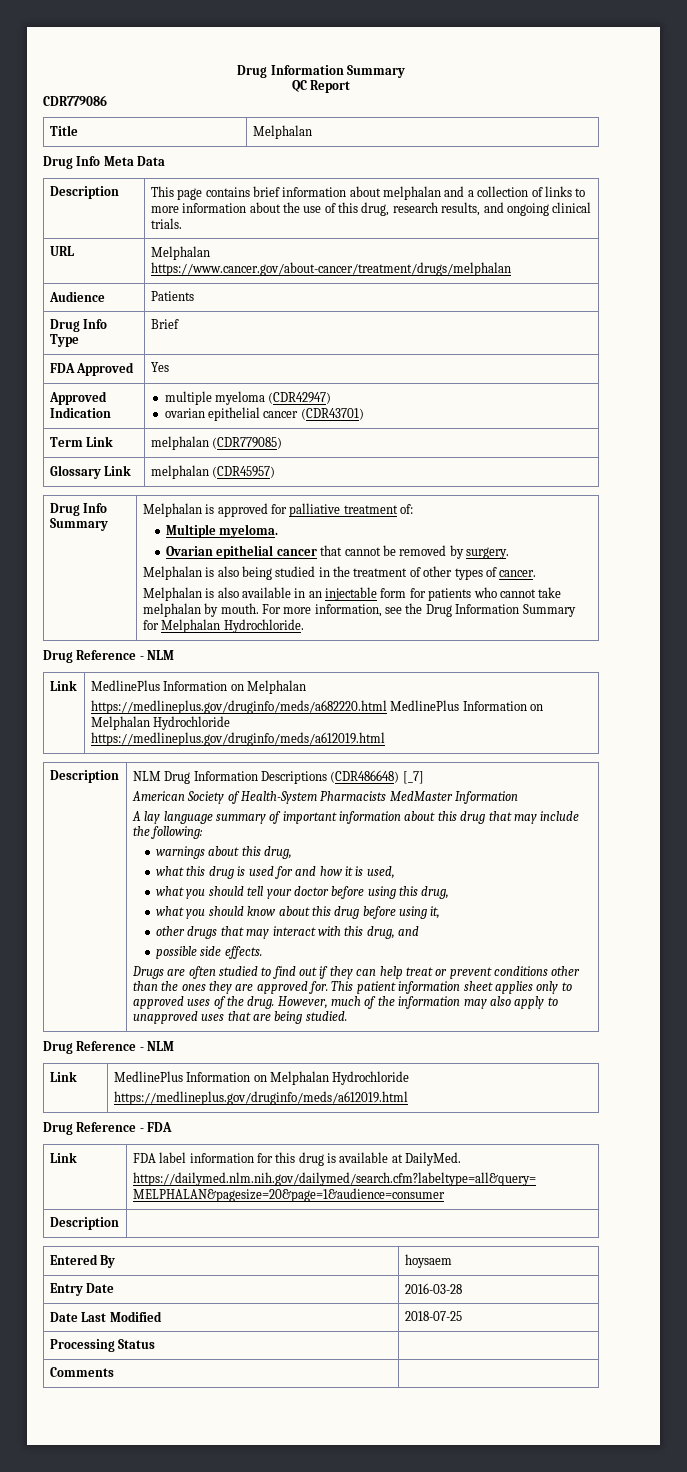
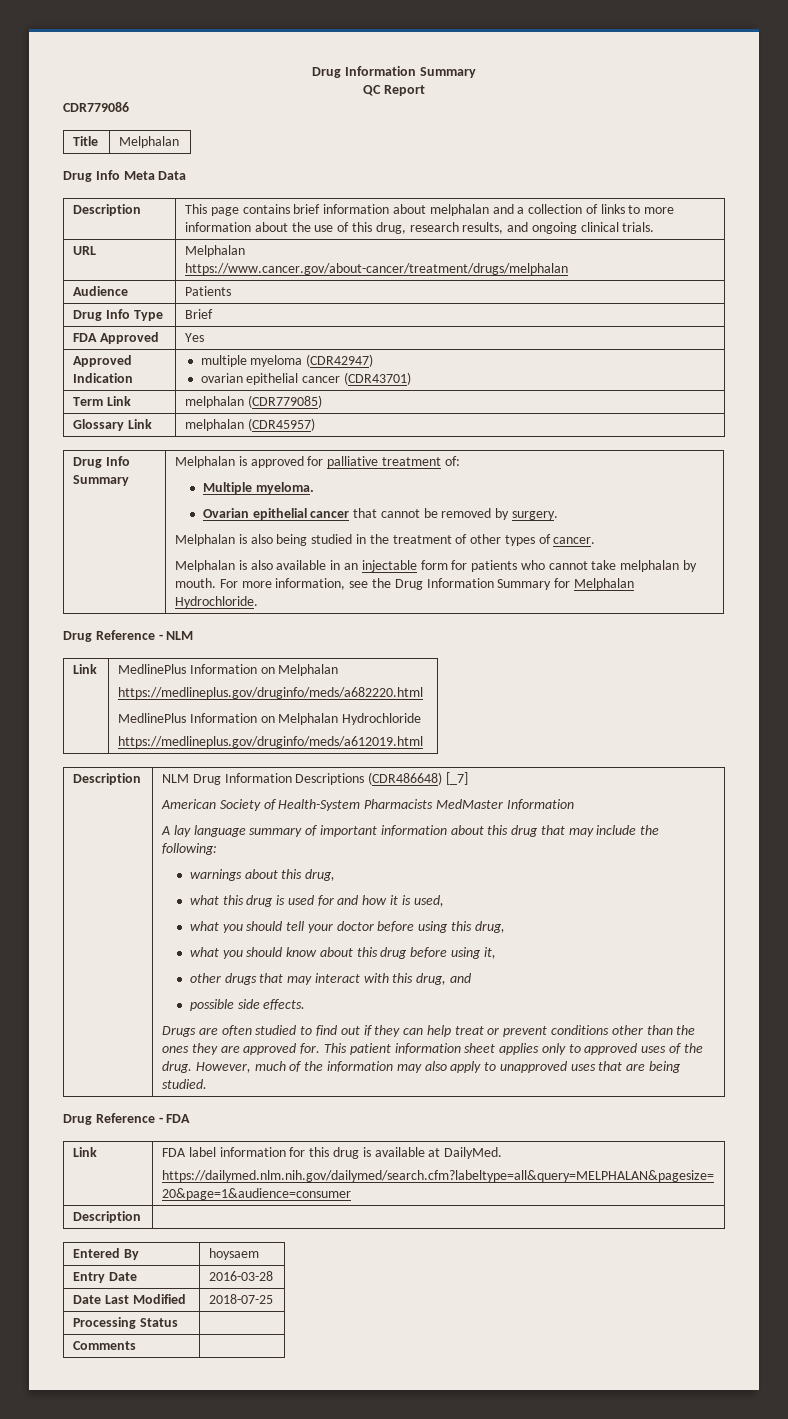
  For more information, see the Drug Information Summary for Melphalan Hydrochloride.
  Drug Reference - NLM
  Link | MedlinePlus Information on Melphalan
- https://medlineplus.gov/druginfo/meds/a682220.html MedlinePlus Information on Melphalan Hydrochloride
+ https://medlineplus.gov/druginfo/meds/a682220.html
+ MedlinePlus Information on Melphalan Hydrochloride
  However, much of the information may also apply to unapproved uses that are being studied.
- Drug Reference - NLM
- Link | MedlinePlus Information on Melphalan Hydrochloride
- https://medlineplus.gov/druginfo/meds/a612019.html

